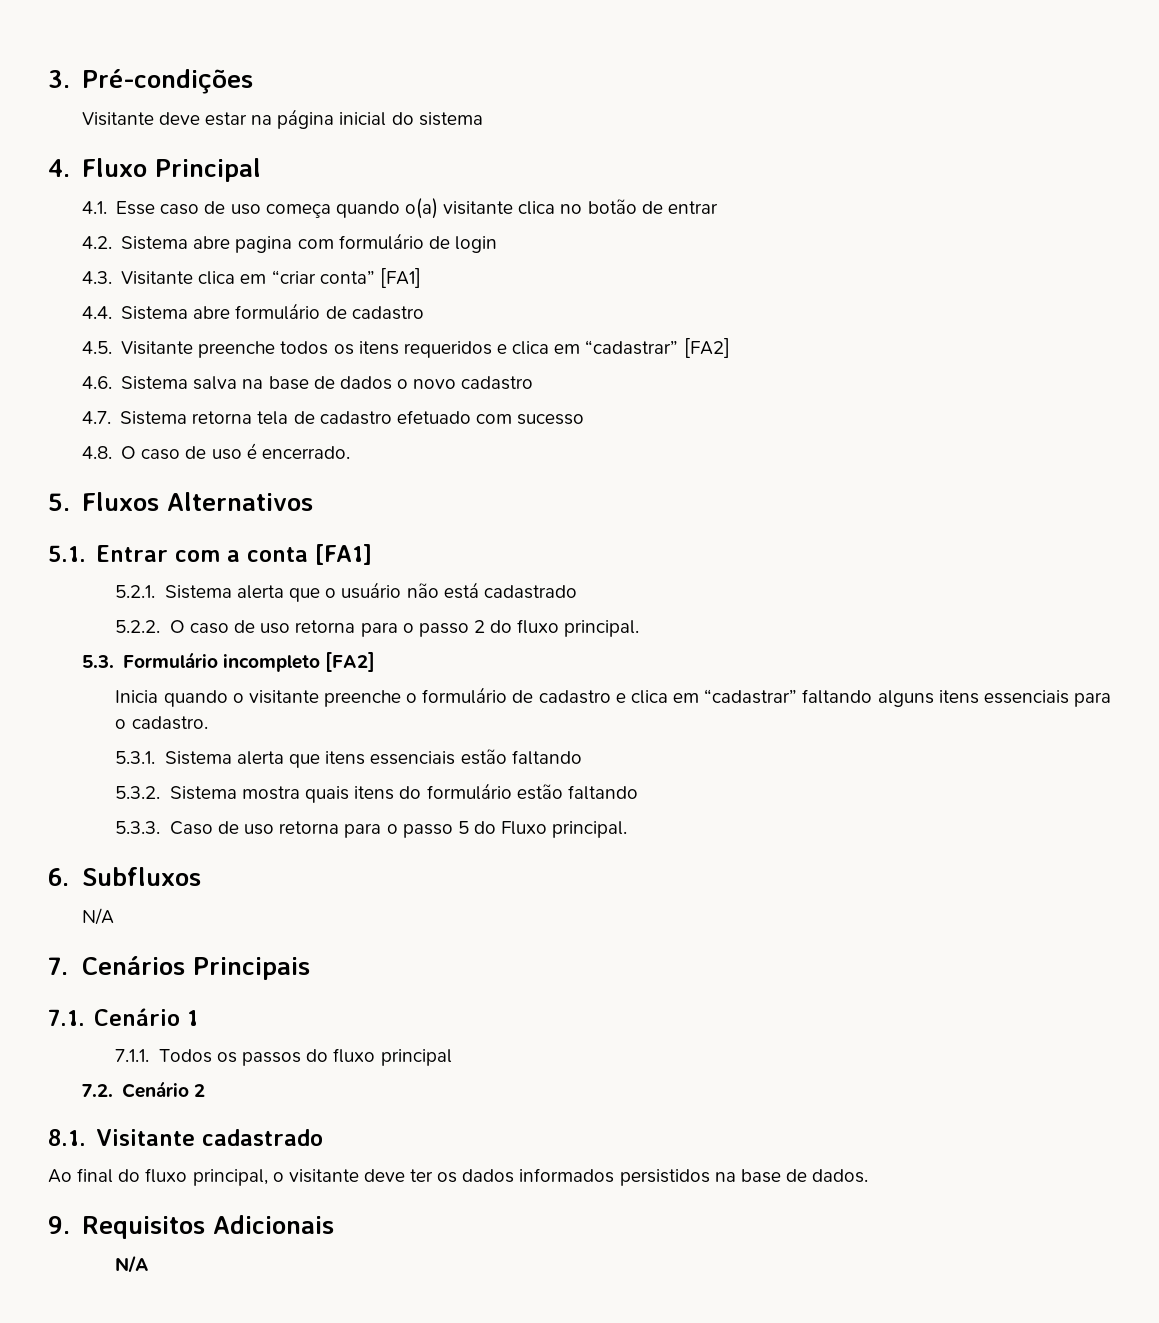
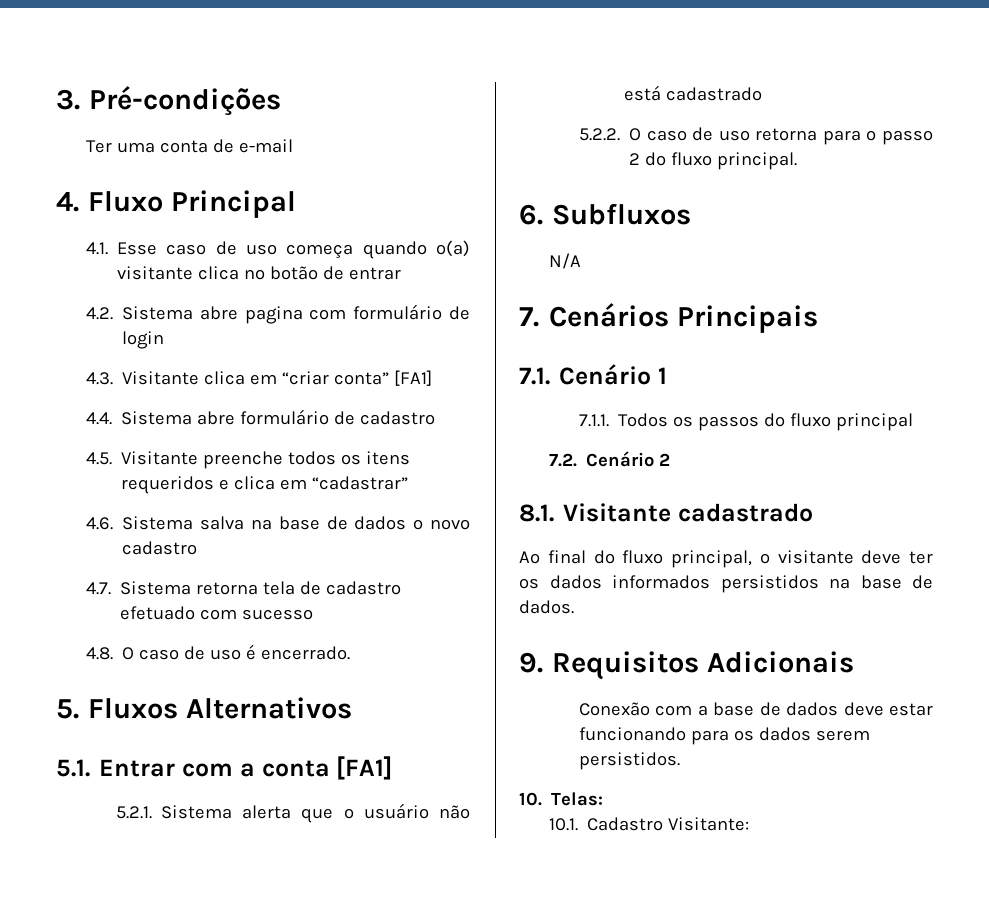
- Visitante deve estar na página inicial do sistema
+ Ter uma conta de e-mail
- 4.5. Visitante preenche todos os itens requeridos e clica em “cadastrar” [FA2]
+ 4.5. Visitante preenche todos os itens requeridos e clica em “cadastrar”
- 5.3. Formulário incompleto [FA2]
- Inicia quando o visitante preenche o formulário de cadastro e clica em “cadastrar” faltando alguns itens essenciais para o cadastro.
- 5.3.1. Sistema alerta que itens essenciais estão faltando
- 5.3.2. Sistema mostra quais itens do formulário estão faltando
- 5.3.3. Caso de uso retorna para o passo 5 do Fluxo principal.
  9. Requisitos Adicionais
- N/A
+ Conexão com a base de dados deve estar funcionando para os dados serem persistidos.
+ 10. Telas:
+ 10.1. Cadastro Visitante:

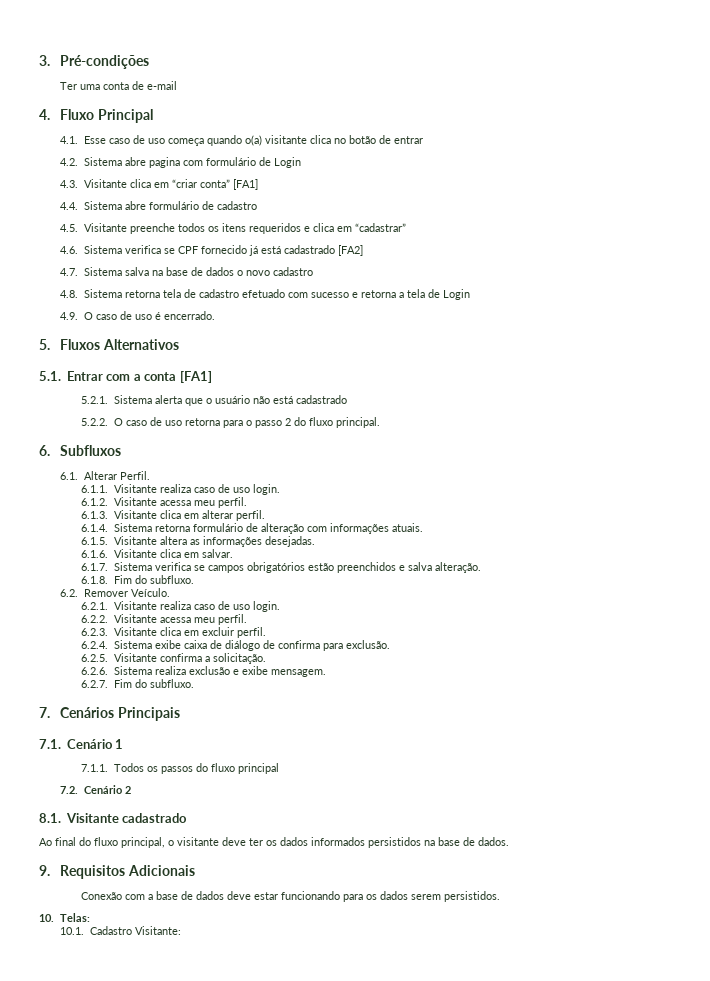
- 4.2. Sistema abre pagina com formulário de login
+ 4.2. Sistema abre pagina com formulário de Login
- 4.6. Sistema salva na base de dados o novo cadastro
+ 4.6. Sistema verifica se CPF fornecido já está cadastrado [FA2]
+ 4.7. Sistema salva na base de dados o novo cadastro
- 4.7. Sistema retorna tela de cadastro efetuado com sucesso
- 4.8. O caso de uso é encerrado.
+ 4.8. Sistema retorna tela de cadastro efetuado com sucesso e retorna a tela de Login
+ 4.9. O caso de uso é encerrado.
- N/A
+ 6.1. Alterar Perfil.
+ 6.1.1. Visitante realiza caso de uso login.
+ 6.1.2. Visitante acessa meu perfil.
+ 6.1.3. Visitante clica em alterar perfil.
+ 6.1.4. Sistema retorna formulário de alteração com informações atuais.
+ 6.1.5. Visitante altera as informações desejadas.
+ 6.1.6. Visitante clica em salvar.
+ 6.1.7. Sistema verifica se campos obrigatórios estão preenchidos e salva alteração.
+ 6.1.8. Fim do subfluxo.
+ 6.2. Remover Veículo.
+ 6.2.1. Visitante realiza caso de uso login.
+ 6.2.2. Visitante acessa meu perfil.
+ 6.2.3. Visitante clica em excluir perfil.
+ 6.2.4. Sistema exibe caixa de diálogo de confirma para exclusão.
+ 6.2.5. Visitante confirma a solicitação.
+ 6.2.6. Sistema realiza exclusão e exibe mensagem.
+ 6.2.7. Fim do subfluxo.

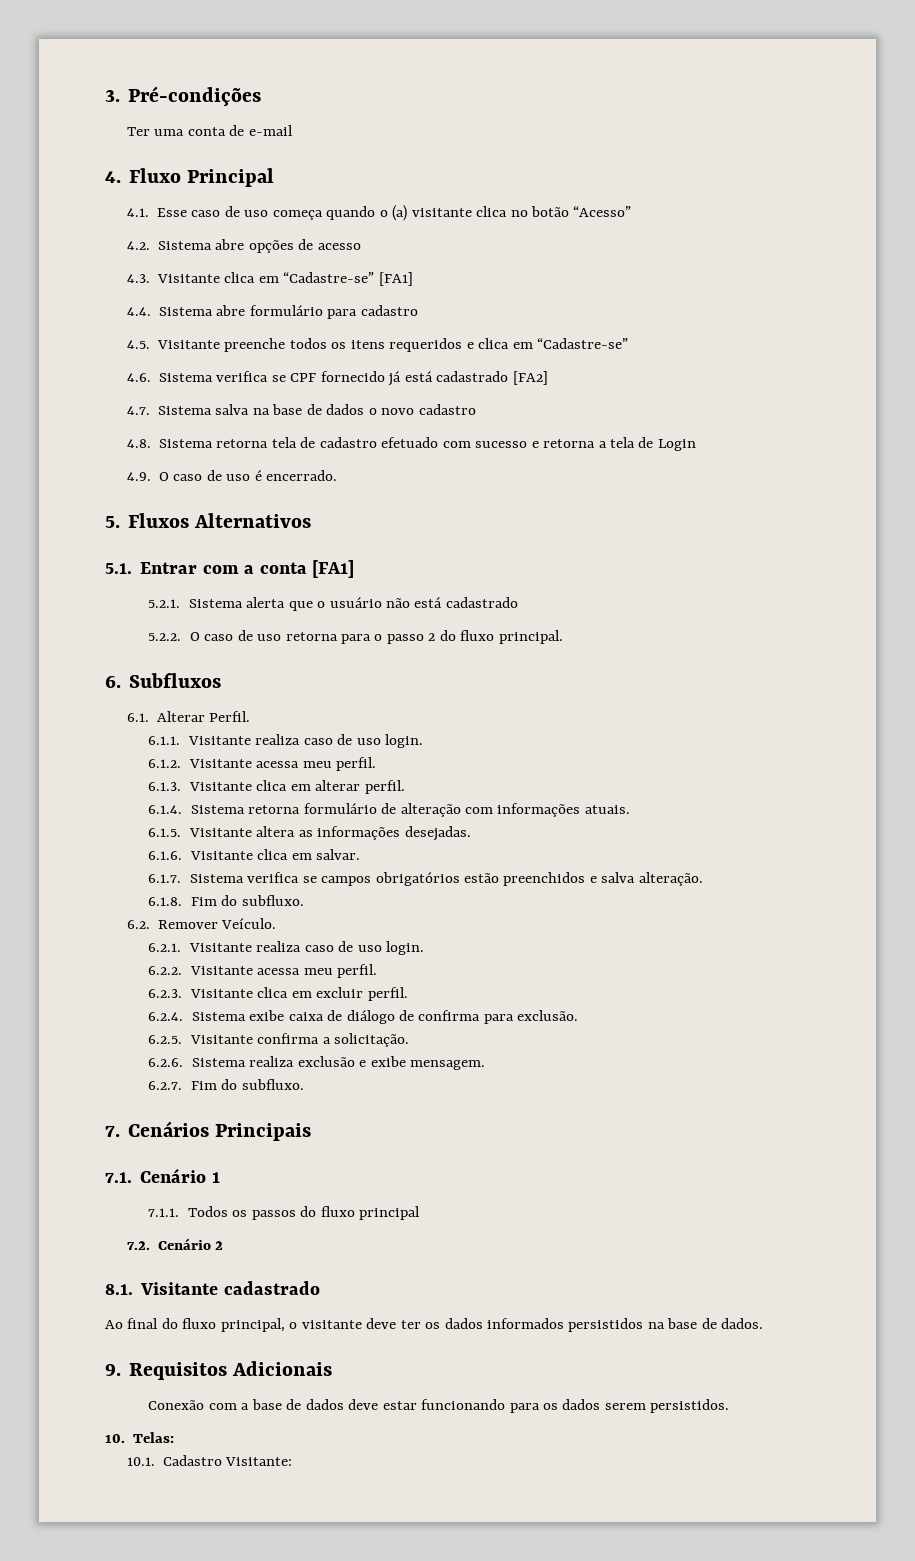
- 4.1. Esse caso de uso começa quando o(a) visitante clica no botão de entrar
+ 4.1. Esse caso de uso começa quando o (a) visitante clica no botão “Acesso”
- 4.2. Sistema abre pagina com formulário de Login
+ 4.2. Sistema abre opções de acesso
- 4.3. Visitante clica em “criar conta” [FA1]
+ 4.3. Visitante clica em “Cadastre-se” [FA1]
- 4.4. Sistema abre formulário de cadastro
+ 4.4. Sistema abre formulário para cadastro
- 4.5. Visitante preenche todos os itens requeridos e clica em “cadastrar”
+ 4.5. Visitante preenche todos os itens requeridos e clica em “Cadastre-se”

